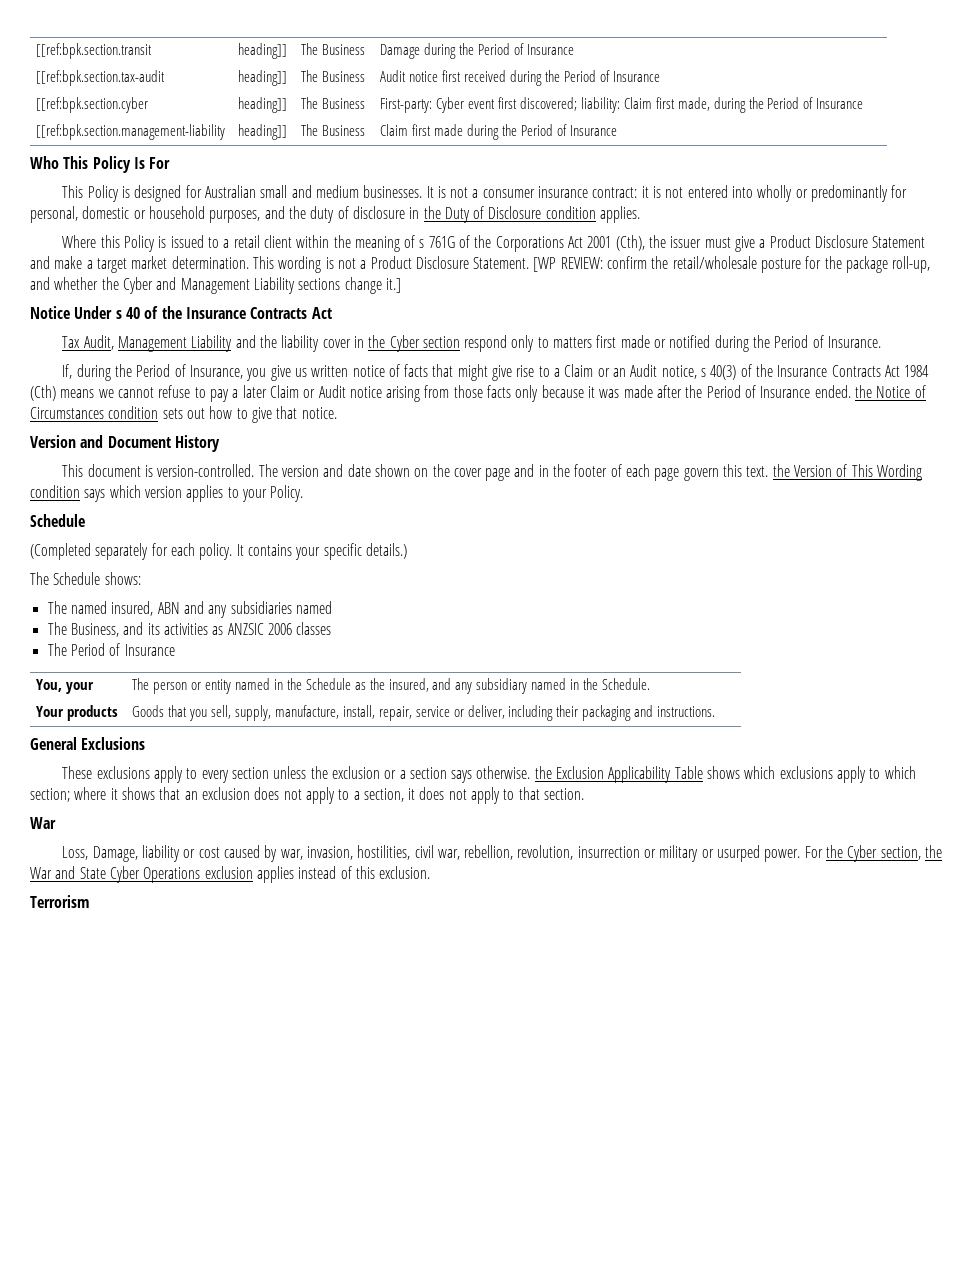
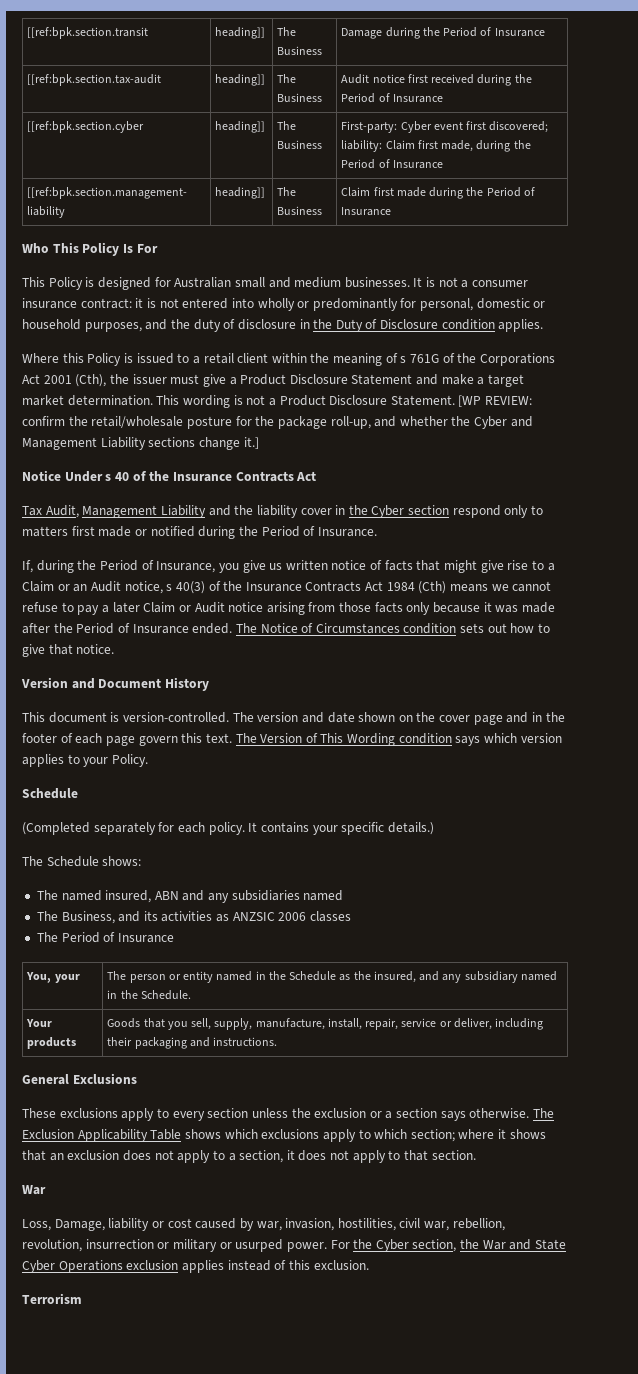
- If, during the Period of Insurance, you give us written notice of facts that might give rise to a Claim or an Audit notice, s 40(3) of the Insurance Contracts Act 1984 (Cth) means we cannot refuse to pay a later Claim or Audit notice arising from those facts only because it was made after the Period of Insurance ended. the Notice of Circumstances condition sets out how to give that notice.
+ If, during the Period of Insurance, you give us written notice of facts that might give rise to a Claim or an Audit notice, s 40(3) of the Insurance Contracts Act 1984 (Cth) means we cannot refuse to pay a later Claim or Audit notice arising from those facts only because it was made after the Period of Insurance ended. The Notice of Circumstances condition sets out how to give that notice.
- The version and date shown on the cover page and in the footer of each page govern this text. the Version of This Wording condition says which version applies to your Policy.
+ The version and date shown on the cover page and in the footer of each page govern this text. The Version of This Wording condition says which version applies to your Policy.
- These exclusions apply to every section unless the exclusion or a section says otherwise. the Exclusion Applicability Table shows which exclusions apply to which section; where it shows that an exclusion does not apply to a section, it does not apply to that section.
+ These exclusions apply to every section unless the exclusion or a section says otherwise. The Exclusion Applicability Table shows which exclusions apply to which section; where it shows that an exclusion does not apply to a section, it does not apply to that section.

